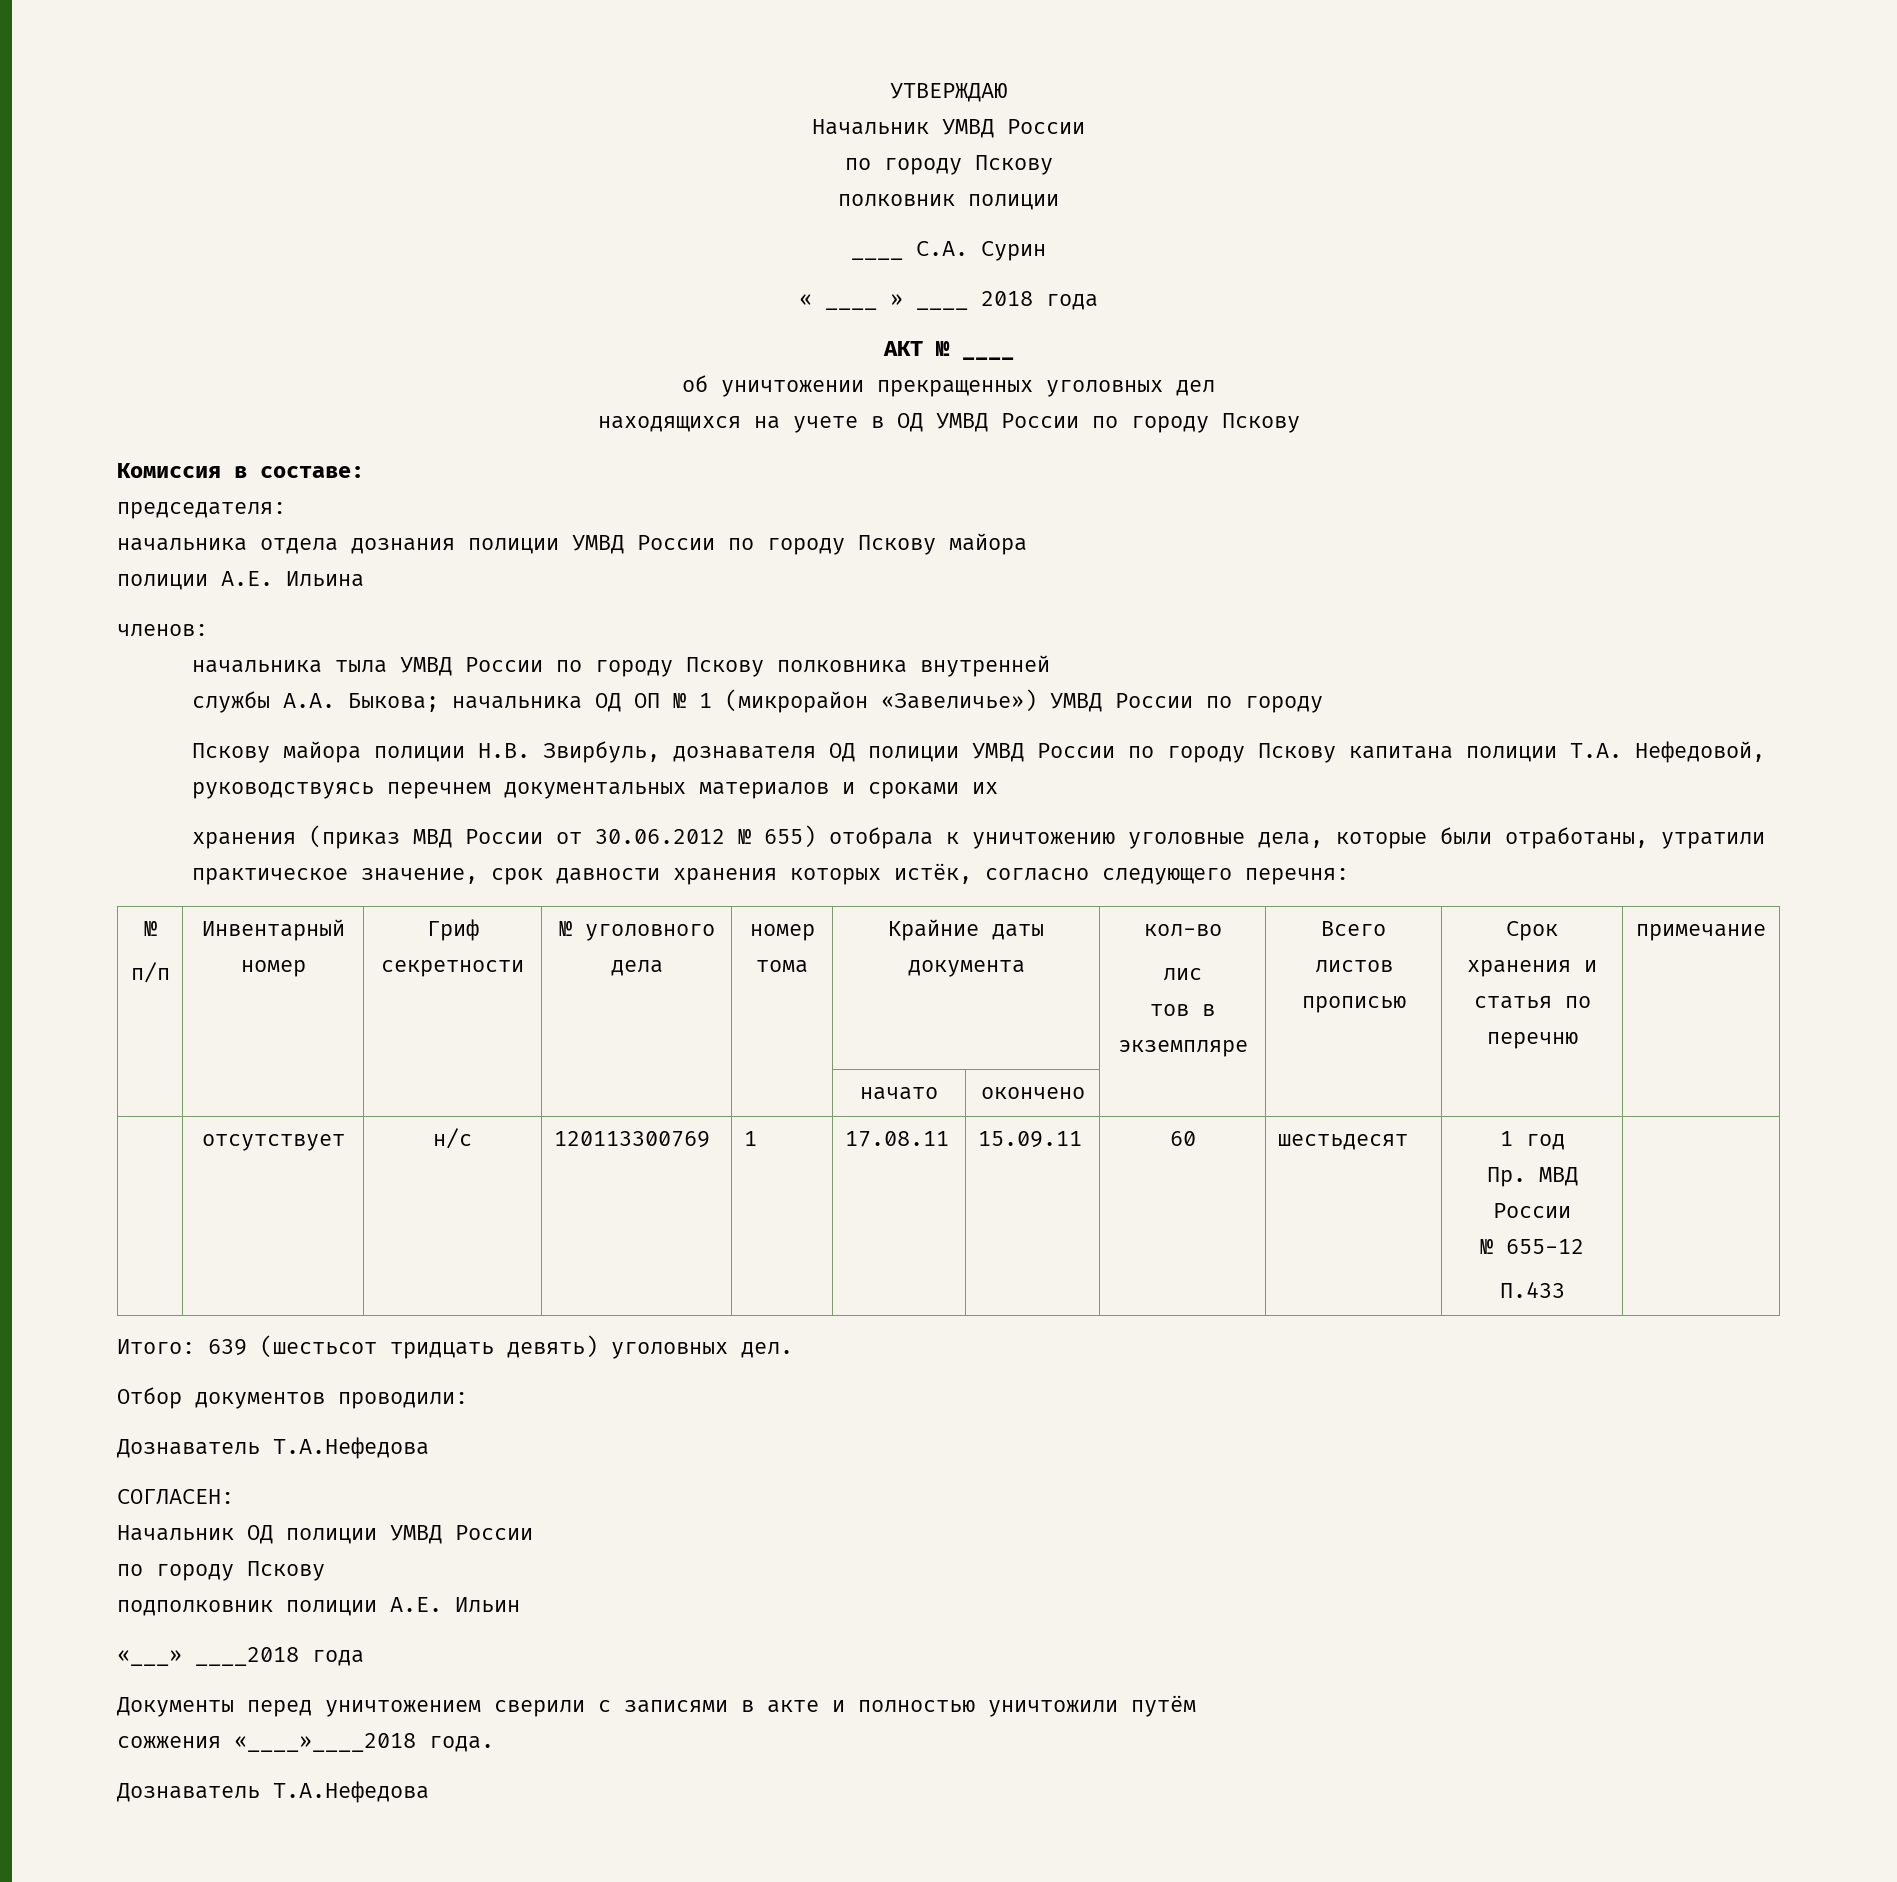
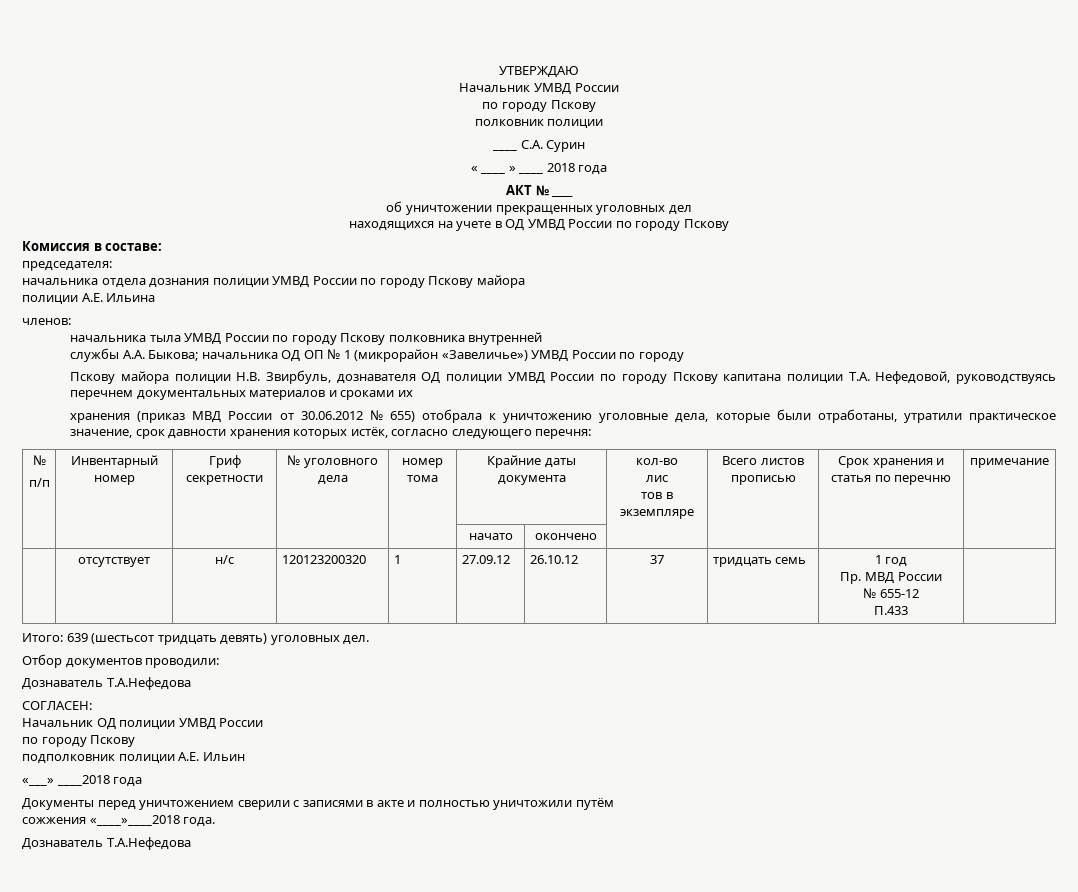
- | отсутствует | н/с | 120113300769 | 1 | 17.08.11 | 15.09.11 | 60 | шестьдесят | 1 год
+ | отсутствует | н/с | 120123200320 | 1 | 27.09.12 | 26.10.12 | 37 | тридцать семь | 1 год

